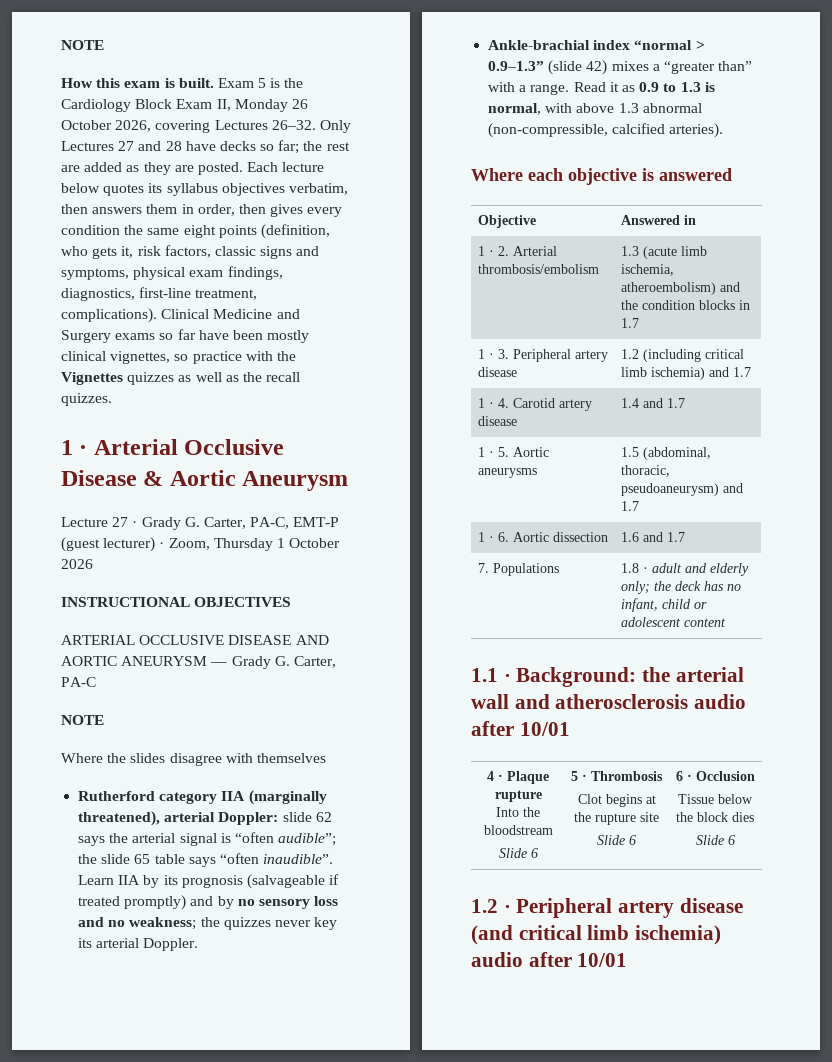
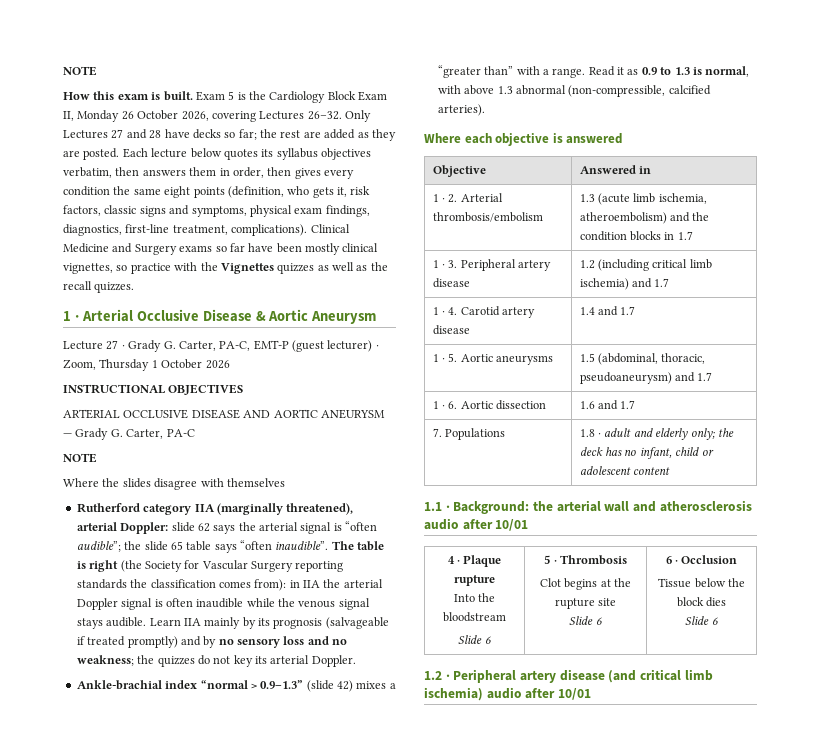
+ The table is right (the Society for Vascular Surgery reporting standards the classification comes from): in IIA the arterial Doppler signal is often inaudible while the venous signal stays audible.
- Learn IIA by its prognosis (salvageable if treated promptly) and by no sensory loss and no weakness; the quizzes never key its arterial Doppler.
+ Learn IIA mainly by its prognosis (salvageable if treated promptly) and by no sensory loss and no weakness; the quizzes do not key its arterial Doppler.

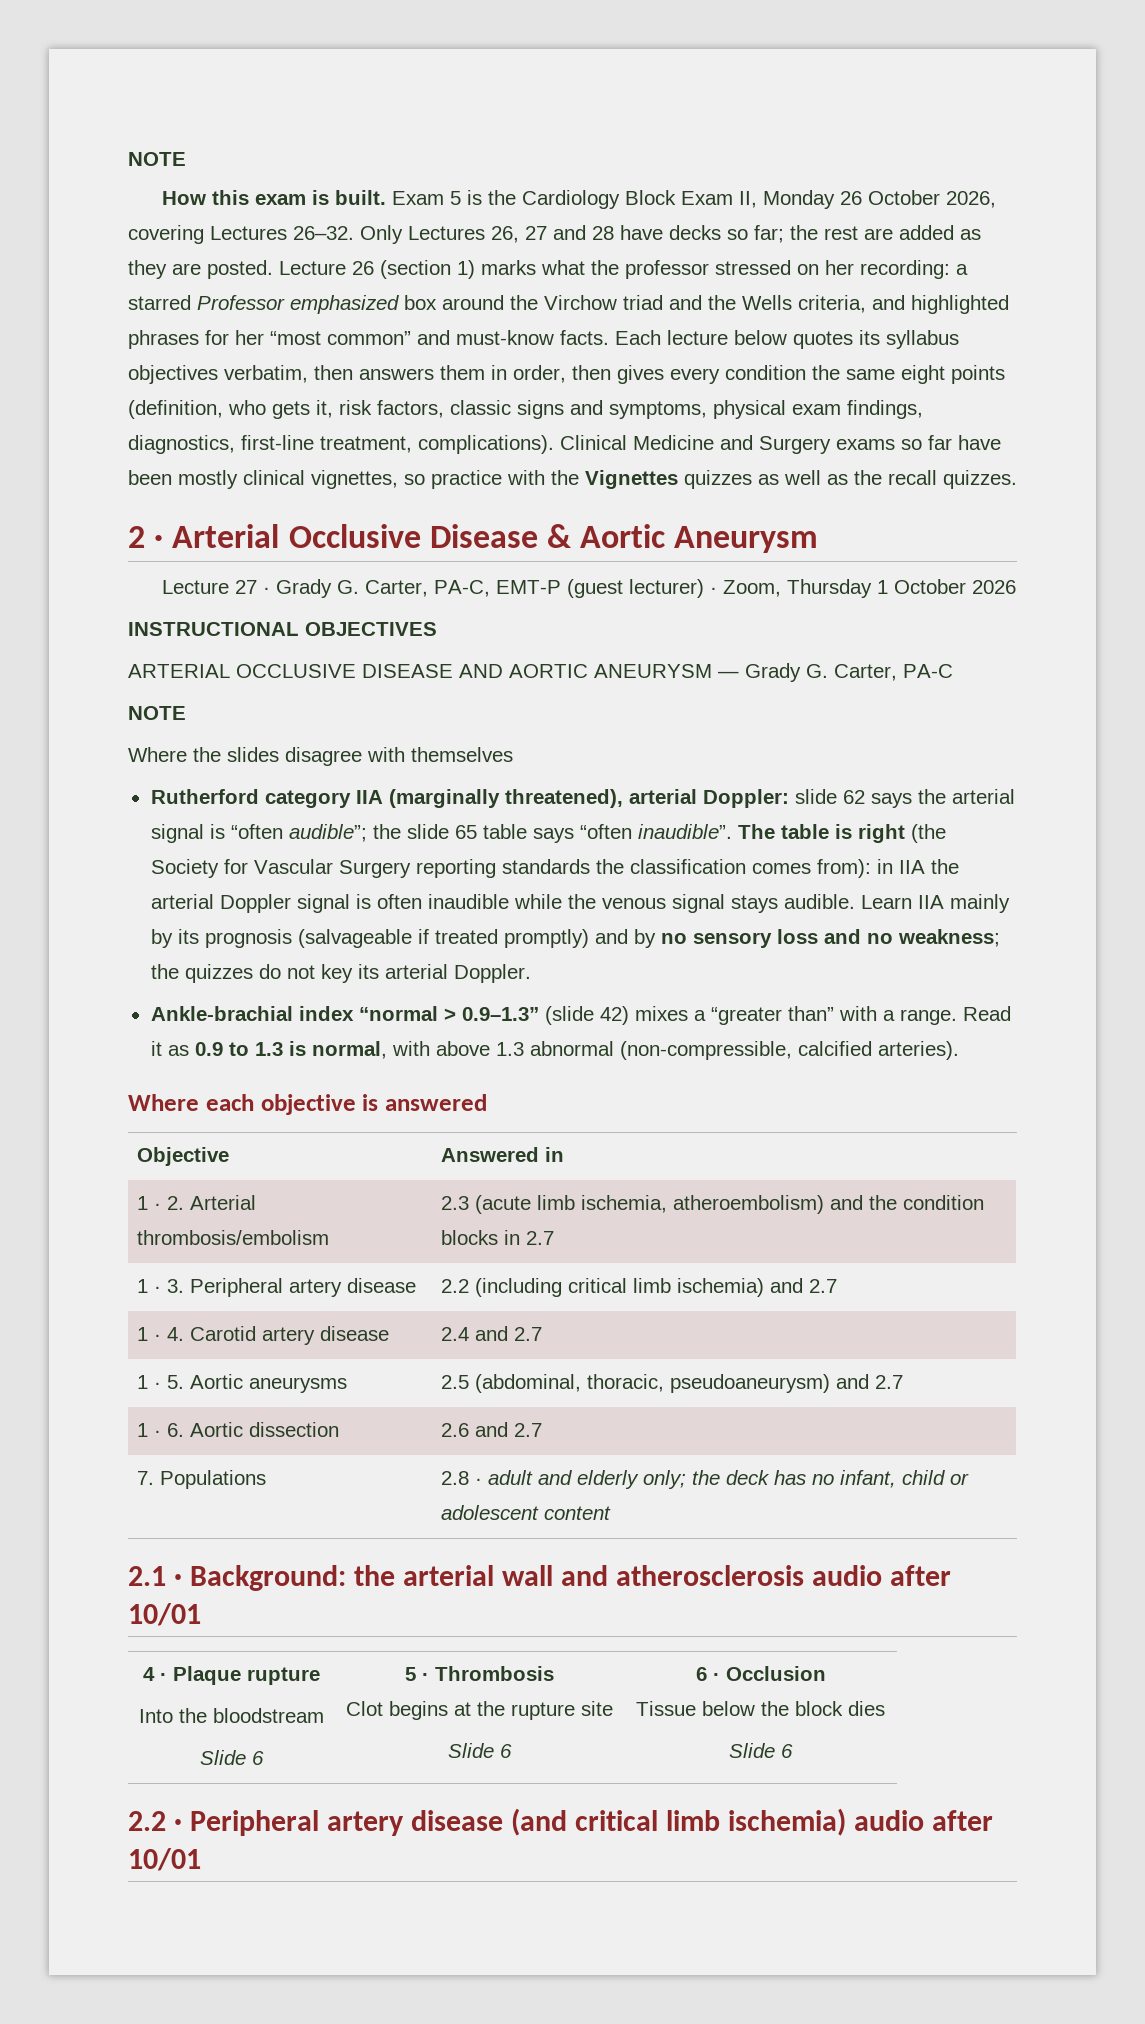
- Only Lectures 27 and 28 have decks so far; the rest are added as they are posted.
+ Only Lectures 26, 27 and 28 have decks so far; the rest are added as they are posted.
+ Lecture 26 (section 1) marks what the professor stressed on her recording: a starred Professor emphasized box around the Virchow triad and the Wells criteria, and highlighted phrases for her “most common” and must-know facts.
- 1 · Arterial Occlusive Disease & Aortic Aneurysm
+ 2 · Arterial Occlusive Disease & Aortic Aneurysm
- 1 · 2. Arterial thrombosis/embolism | 1.3 (acute limb ischemia, atheroembolism) and the condition blocks in 1.7
+ 1 · 2. Arterial thrombosis/embolism | 2.3 (acute limb ischemia, atheroembolism) and the condition blocks in 2.7
- 1 · 3. Peripheral artery disease | 1.2 (including critical limb ischemia) and 1.7
+ 1 · 3. Peripheral artery disease | 2.2 (including critical limb ischemia) and 2.7
- 1 · 4. Carotid artery disease | 1.4 and 1.7
+ 1 · 4. Carotid artery disease | 2.4 and 2.7
- 1 · 5. Aortic aneurysms | 1.5 (abdominal, thoracic, pseudoaneurysm) and 1.7
+ 1 · 5. Aortic aneurysms | 2.5 (abdominal, thoracic, pseudoaneurysm) and 2.7
- 1 · 6. Aortic dissection | 1.6 and 1.7
+ 1 · 6. Aortic dissection | 2.6 and 2.7
- 7. Populations | 1.8 · adult and elderly only; the deck has no infant, child or adolescent content
+ 7. Populations | 2.8 · adult and elderly only; the deck has no infant, child or adolescent content
- 1.1 · Background: the arterial wall and atherosclerosis audio after 10/01
+ 2.1 · Background: the arterial wall and atherosclerosis audio after 10/01
- 1.2 · Peripheral artery disease (and critical limb ischemia) audio after 10/01
+ 2.2 · Peripheral artery disease (and critical limb ischemia) audio after 10/01

